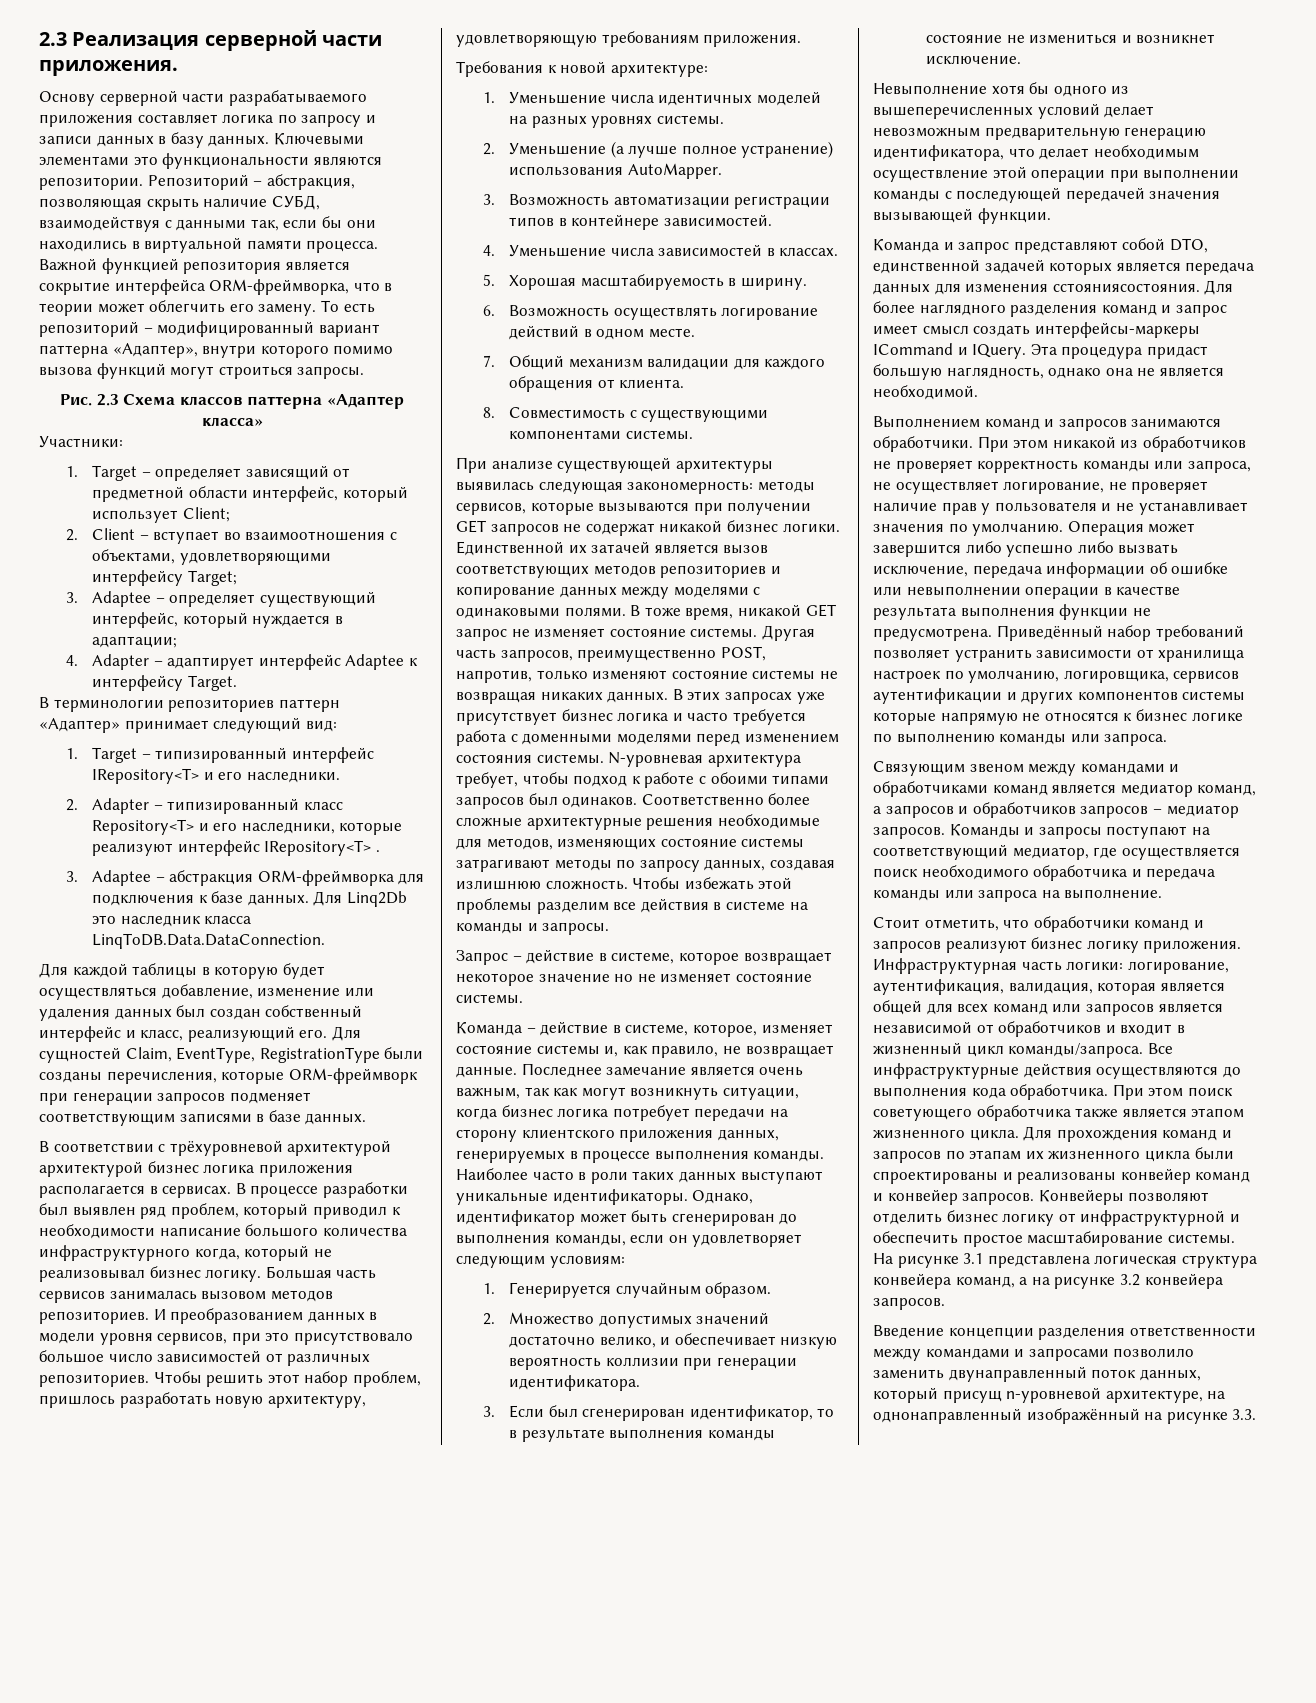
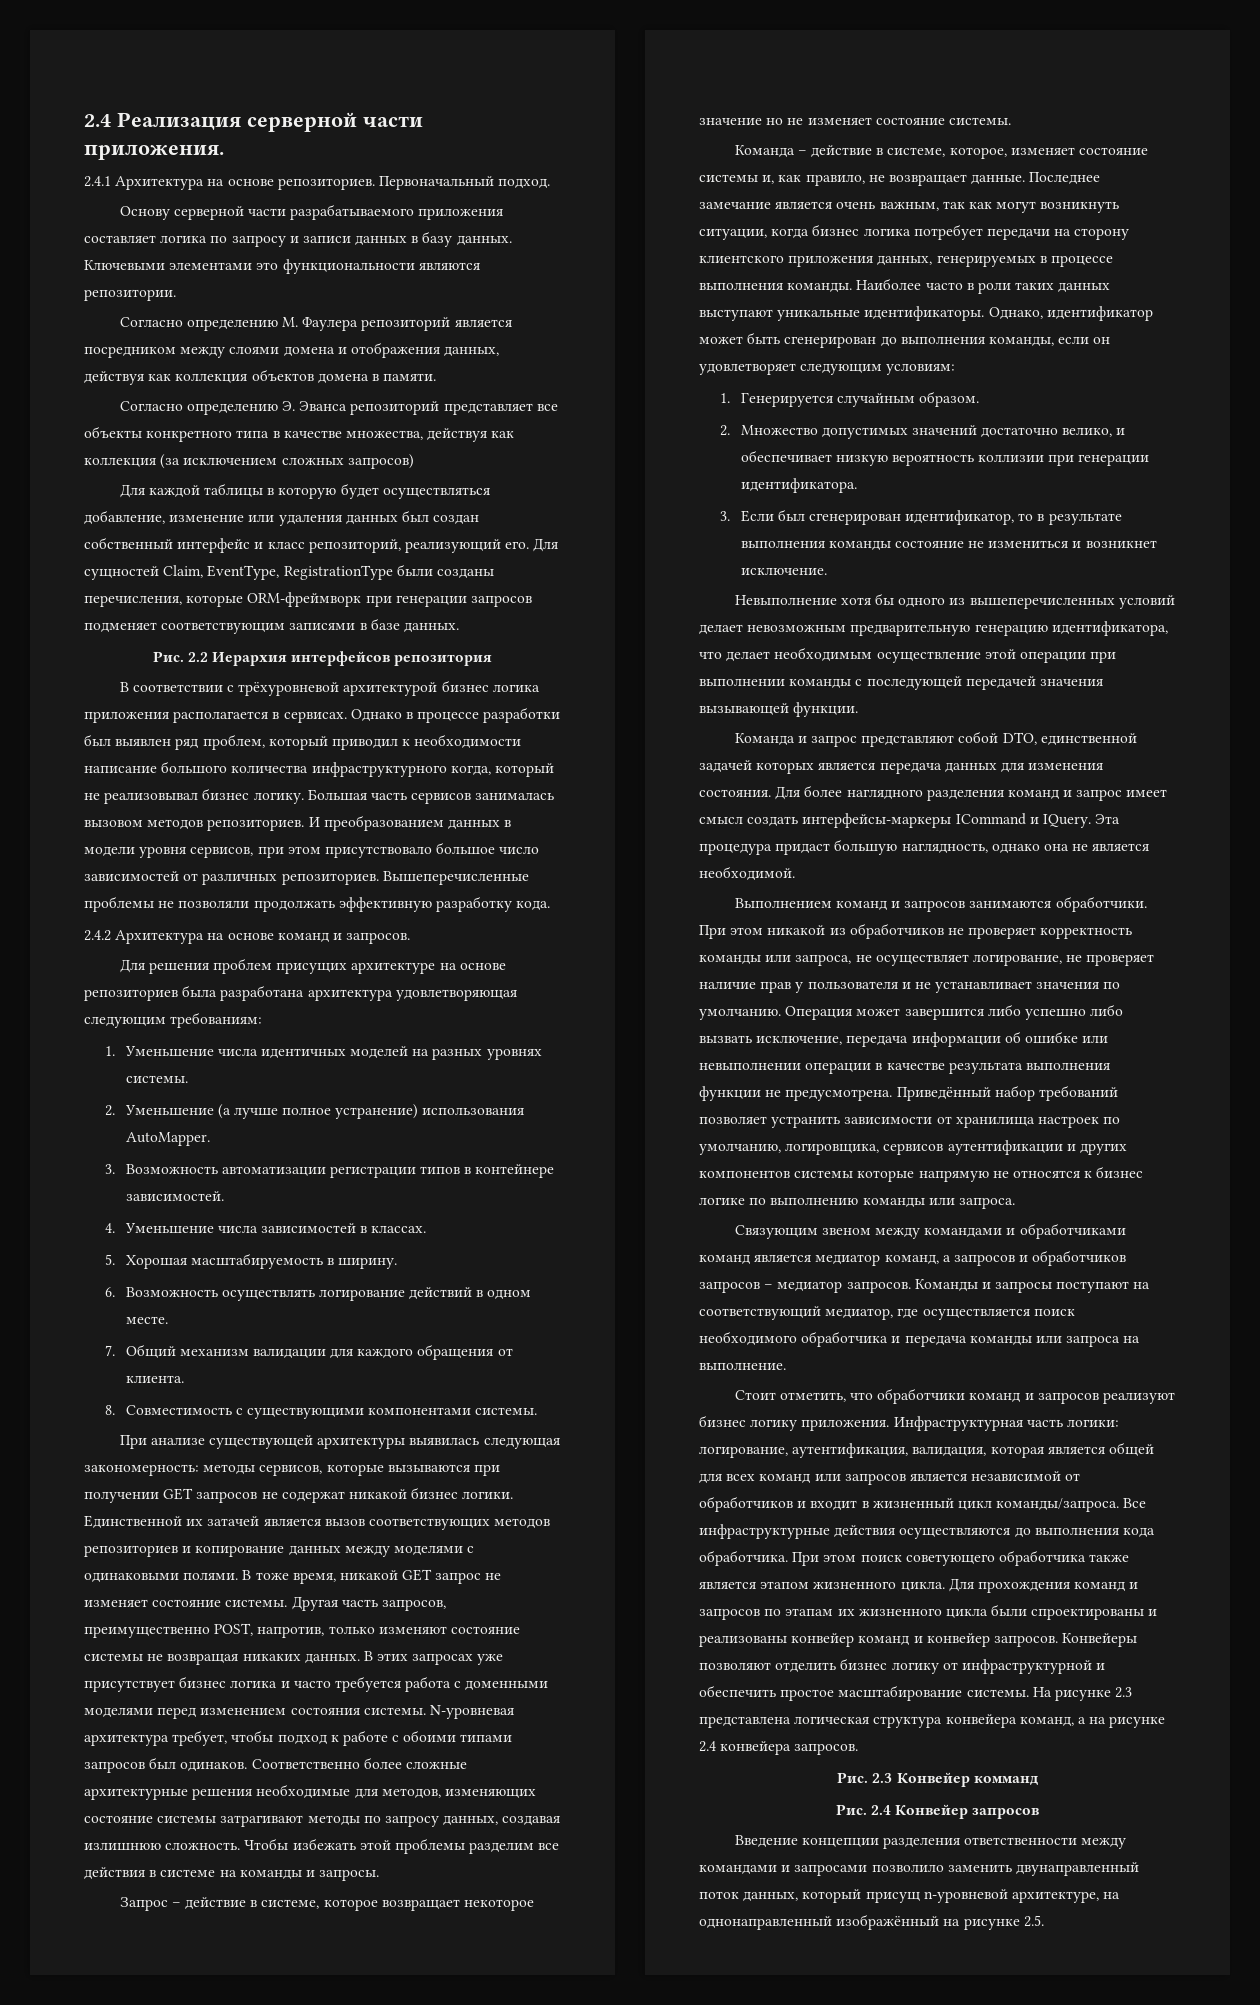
- 2.3 Реализация серверной части приложения.
+ 2.4 Реализация серверной части приложения.
+ 2.4.1 Архитектура на основе репозиториев. Первоначальный подход.
- Ключевыми элементами это функциональности являются репозитории. Репозиторий – абстракция, позволяющая скрыть наличие СУБД, взаимодействуя с данными так, если бы они находились в виртуальной памяти процесса. Важной функцией репозитория является сокрытие интерфейса ORM-фреймворка, что в теории может облегчить его замену. То есть репозиторий – модифицированный вариант паттерна «Адаптер», внутри которого помимо вызова функций могут строиться запросы.
- Рис. 2.3 Схема классов паттерна «Адаптер класса»
- Участники:
- 1. Target – определяет зависящий от предметной области интерфейс, который использует Client;
- 2. Client – вступает во взаимоотношения с объектами, удовлетворяющими интерфейсу Target;
- 3. Adaptee – определяет существующий интерфейс, который нуждается в адаптации;
- 4. Adapter – адаптирует интерфейс Adaptee к интерфейсу Target.
- В терминологии репозиториев паттерн «Адаптер» принимает следующий вид:
- 1. Target – типизированный интерфейс IRepository<T> и его наследники.
- 2. Adapter – типизированный класс Repository<T> и его наследники, которые реализуют интерфейс IRepository<T> .
- 3. Adaptee – абстракция ORM-фреймворка для подключения к базе данных. Для Linq2Db это наследник класса LinqToDB.Data.DataConnection.
+ Ключевыми элементами это функциональности являются репозитории.
+ Согласно определению М. Фаулера репозиторий является посредником между слоями домена и отображения данных, действуя как коллекция объектов домена в памяти.
+ Согласно определению Э. Эванса репозиторий представляет все объекты конкретного типа в качестве множества, действуя как коллекция (за исключением сложных запросов)
- Для каждой таблицы в которую будет осуществляться добавление, изменение или удаления данных был создан собственный интерфейс и класс, реализующий его.
+ Для каждой таблицы в которую будет осуществляться добавление, изменение или удаления данных был создан собственный интерфейс и класс репозиторий, реализующий его.
+ Рис. 2.2 Иерархия интерфейсов репозитория
- В соответствии с трёхуровневой архитектурой архитектурой бизнес логика приложения располагается в сервисах.
+ В соответствии с трёхуровневой архитектурой бизнес логика приложения располагается в сервисах.
- В процессе разработки был выявлен ряд проблем, который приводил к необходимости написание большого количества инфраструктурного когда, который не реализовывал бизнес логику.
+ Однако в процессе разработки был выявлен ряд проблем, который приводил к необходимости написание большого количества инфраструктурного когда, который не реализовывал бизнес логику.
- И преобразованием данных в модели уровня сервисов, при это присутствовало большое число зависимостей от различных репозиториев.
+ И преобразованием данных в модели уровня сервисов, при этом присутствовало большое число зависимостей от различных репозиториев.
- Чтобы решить этот набор проблем, пришлось разработать новую архитектуру, удовлетворяющую требованиям приложения.
- Требования к новой архитектуре:
+ Вышеперечисленные проблемы не позволяли продолжать эффективную разработку кода.
+ 2.4.2 Архитектура на основе команд и запросов.
+ Для решения проблем присущих архитектуре на основе репозиториев была разработана архитектура удовлетворяющая следующим требованиям:
- Команда и запрос представляют собой DTO, единственной задачей которых является передача данных для изменения сстояниясостояния.
+ Команда и запрос представляют собой DTO, единственной задачей которых является передача данных для изменения состояния.
- На рисунке 3.1 представлена логическая структура конвейера команд, а на рисунке 3.2 конвейера запросов.
+ На рисунке 2.3 представлена логическая структура конвейера команд, а на рисунке 2.4 конвейера запросов.
+ Рис. 2.3 Конвейер комманд
+ Рис. 2.4 Конвейер запросов
- Введение концепции разделения ответственности между командами и запросами позволило заменить двунаправленный поток данных, который присущ n-уровневой архитектуре, на однонаправленный изображённый на рисунке 3.3.
+ Введение концепции разделения ответственности между командами и запросами позволило заменить двунаправленный поток данных, который присущ n-уровневой архитектуре, на однонаправленный изображённый на рисунке 2.5.

